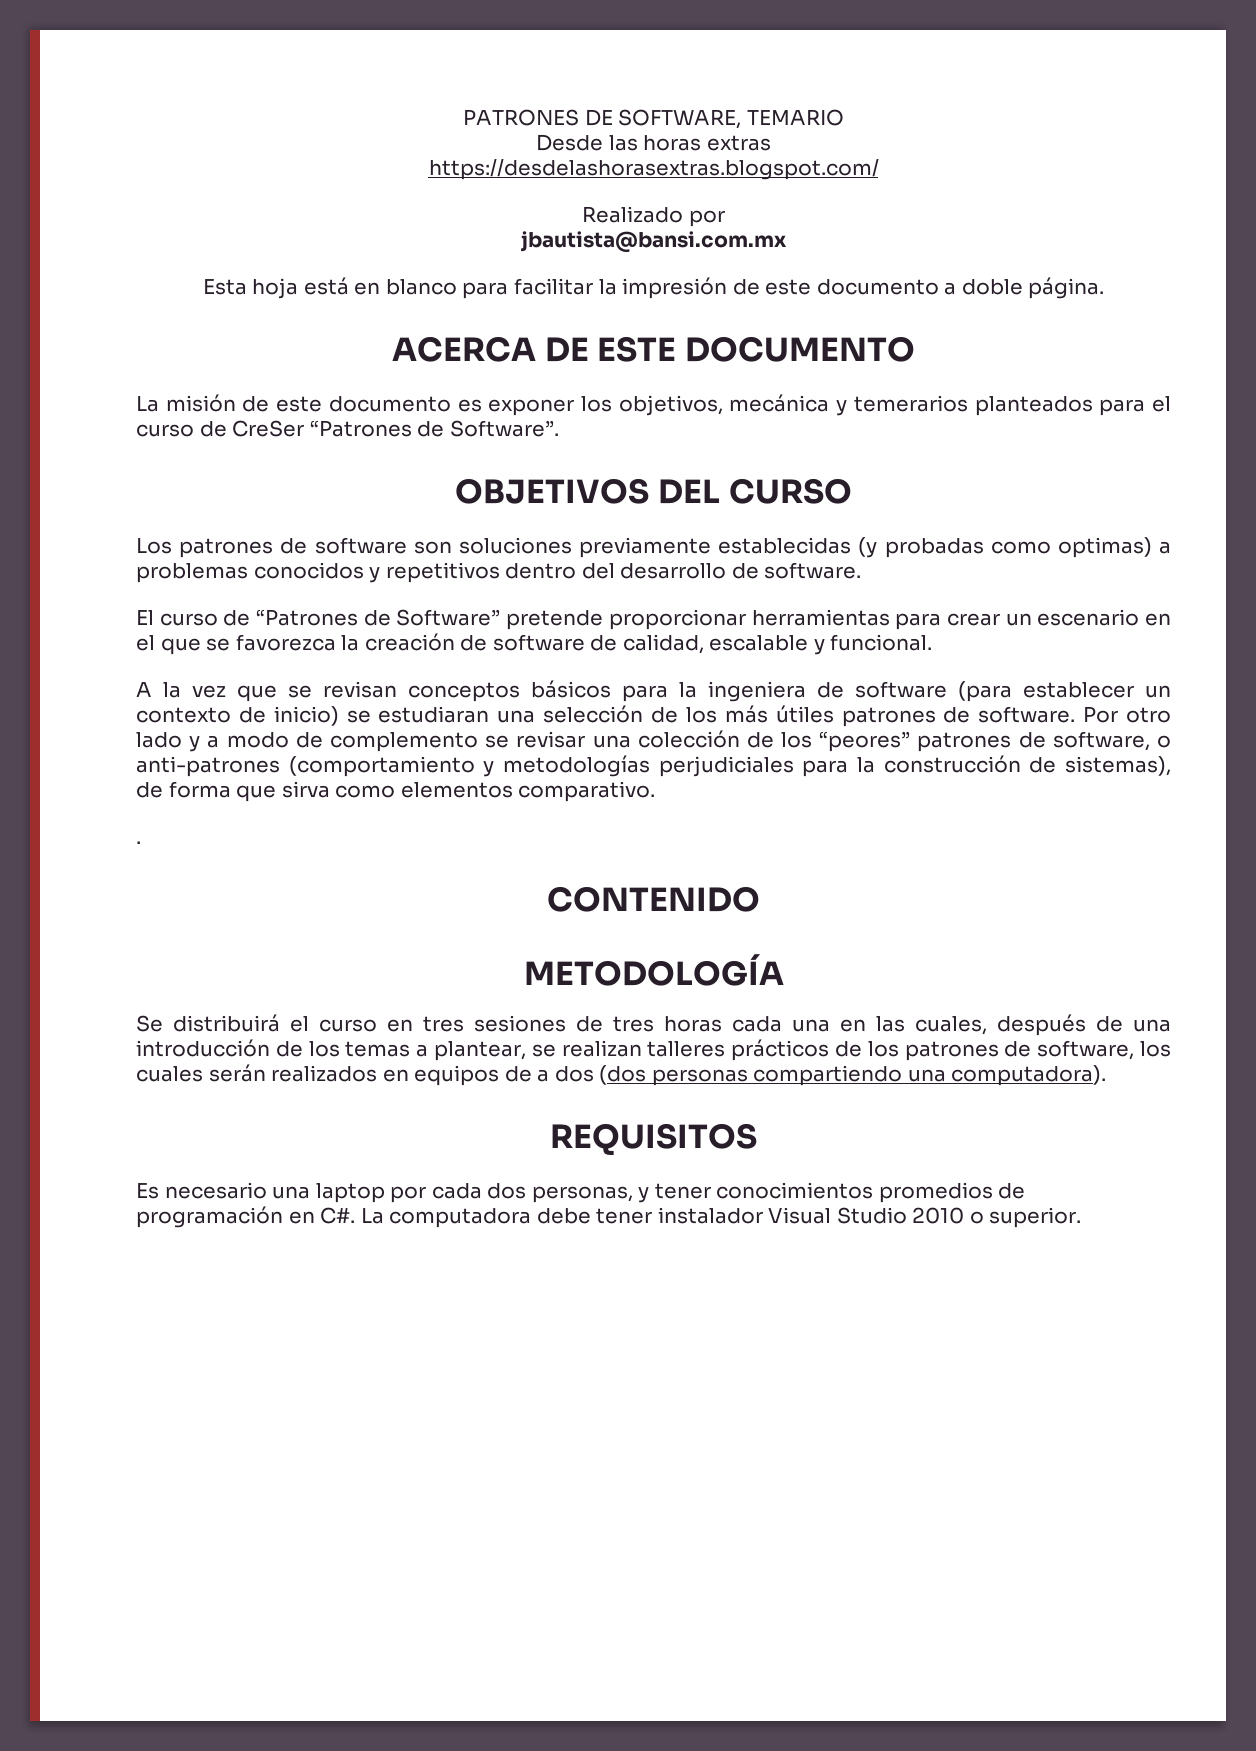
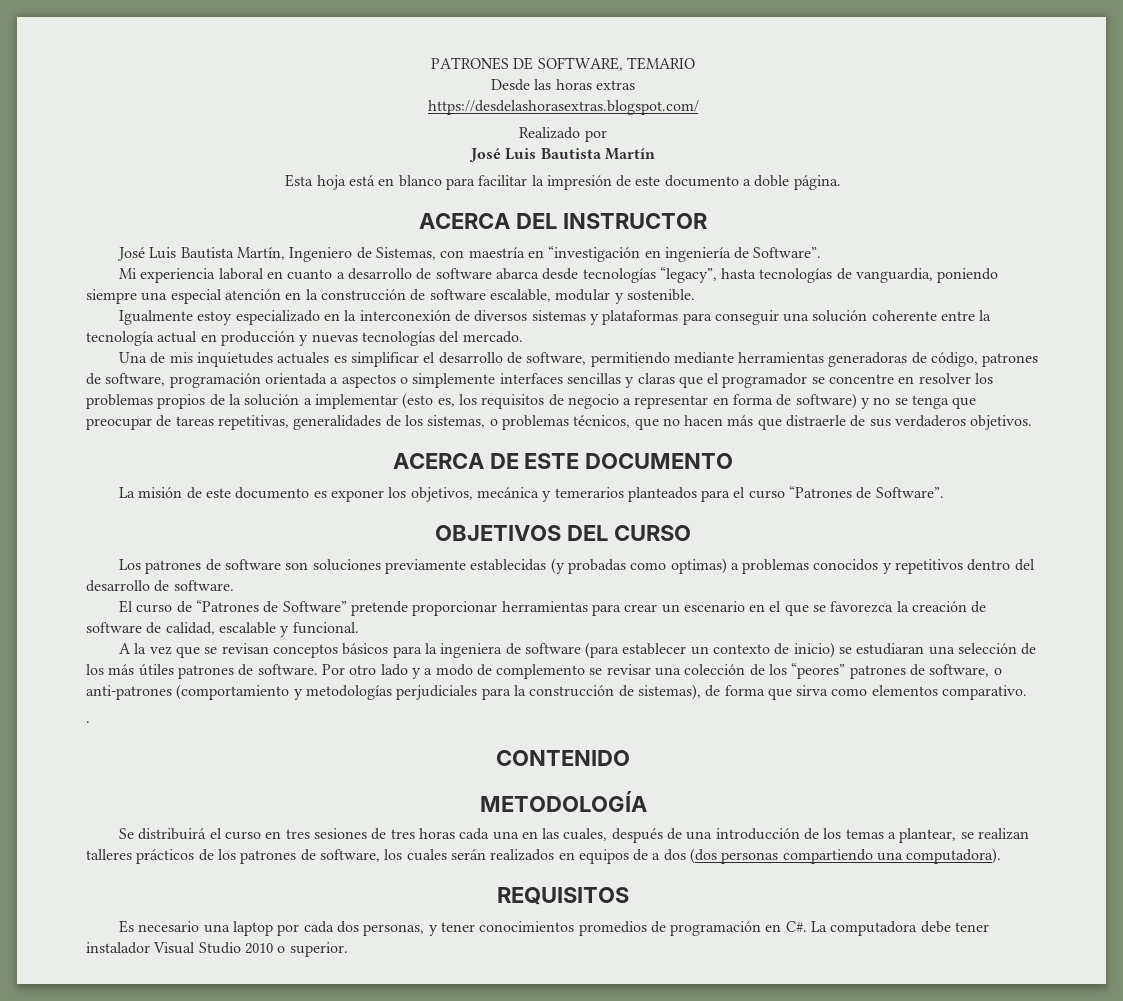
- jbautista@bansi.com.mx
+ José Luis Bautista Martín
+ ACERCA DEL INSTRUCTOR
+ José Luis Bautista Martín, Ingeniero de Sistemas, con maestría en “investigación en ingeniería de Software”.
+ Mi experiencia laboral en cuanto a desarrollo de software abarca desde tecnologías “legacy”, hasta tecnologías de vanguardia, poniendo siempre una especial atención en la construcción de software escalable, modular y sostenible.
+ Igualmente estoy especializado en la interconexión de diversos sistemas y plataformas para conseguir una solución coherente entre la tecnología actual en producción y nuevas tecnologías del mercado.
+ Una de mis inquietudes actuales es simplificar el desarrollo de software, permitiendo mediante herramientas generadoras de código, patrones de software, programación orientada a aspectos o simplemente interfaces sencillas y claras que el programador se concentre en resolver los problemas propios de la solución a implementar (esto es, los requisitos de negocio a representar en forma de software) y no se tenga que preocupar de tareas repetitivas, generalidades de los sistemas, o problemas técnicos, que no hacen más que distraerle de sus verdaderos objetivos.
- La misión de este documento es exponer los objetivos, mecánica y temerarios planteados para el curso de CreSer “Patrones de Software”.
+ La misión de este documento es exponer los objetivos, mecánica y temerarios planteados para el curso “Patrones de Software”.

